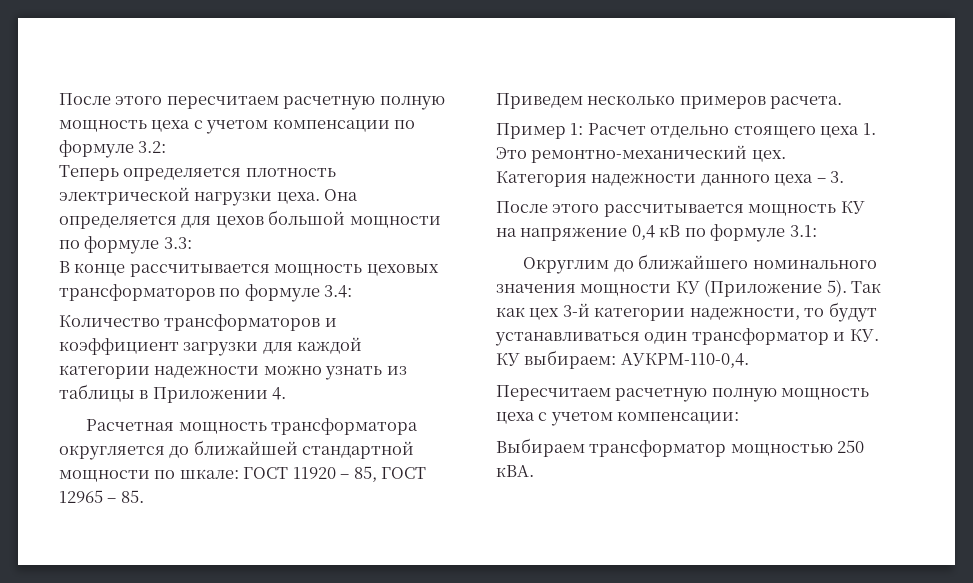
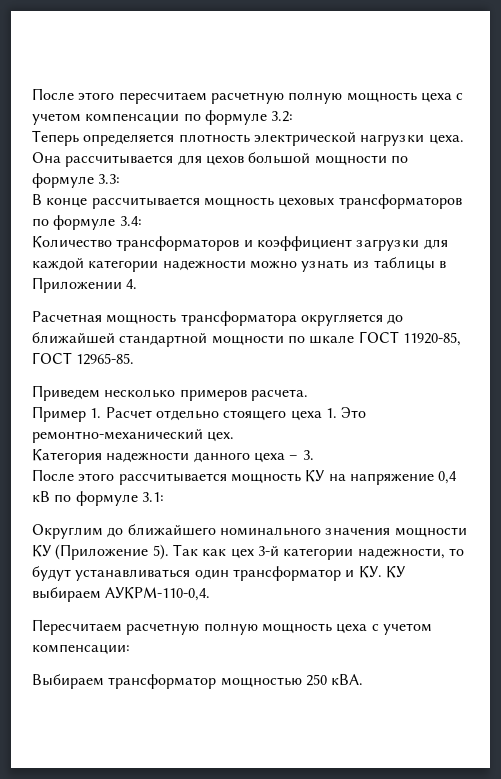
- Она определяется для цехов большой мощности по формуле 3.3:
+ Она рассчитывается для цехов большой мощности по формуле 3.3:
- Расчетная мощность трансформатора округляется до ближайшей стандартной мощности по шкале: ГОСТ 11920 – 85, ГОСТ 12965 – 85.
+ Расчетная мощность трансформатора округляется до ближайшей стандартной мощности по шкале ГОСТ 11920-85, ГОСТ 12965-85.
- Пример 1: Расчет отдельно стоящего цеха 1. Это ремонтно-механический цех.
+ Пример 1. Расчет отдельно стоящего цеха 1. Это ремонтно-механический цех.
- Так как цех 3-й категории надежности, то будут устанавливаться один трансформатор и КУ. КУ выбираем: АУКРМ-110-0,4.
+ Так как цех 3-й категории надежности, то будут устанавливаться один трансформатор и КУ. КУ выбираем АУКРМ-110-0,4.

